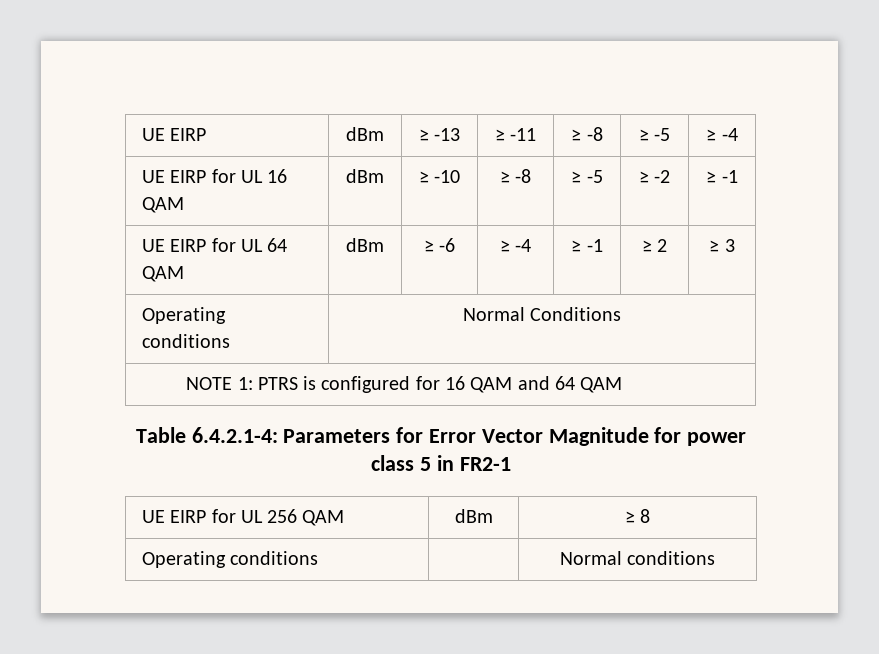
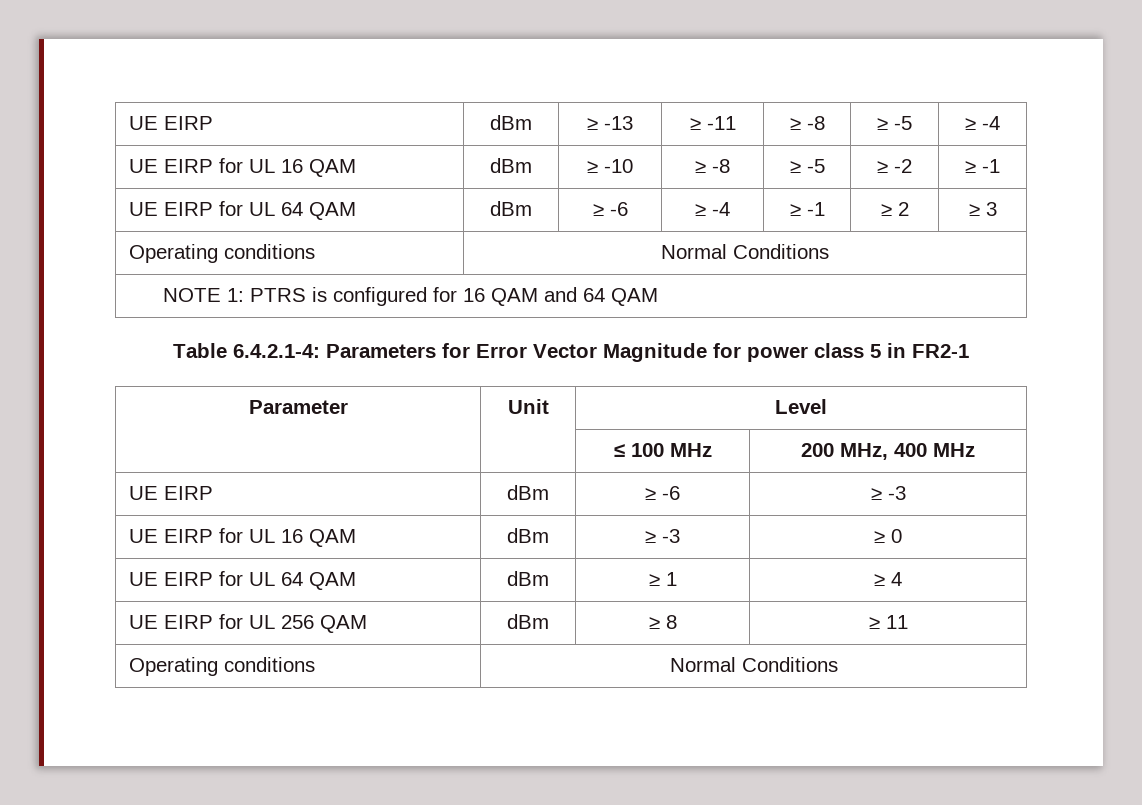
+ Parameter | Unit | Level
+ | | ≤ 100 MHz | 200 MHz, 400 MHz
+ UE EIRP | dBm | ≥ -6 | ≥ -3
+ UE EIRP for UL 16 QAM | dBm | ≥ -3 | ≥ 0
+ UE EIRP for UL 64 QAM | dBm | ≥ 1 | ≥ 4
- UE EIRP for UL 256 QAM | dBm | ≥ 8
- Operating conditions | | Normal conditions
+ UE EIRP for UL 256 QAM | dBm | ≥ 8 | ≥ 11
+ Operating conditions | Normal Conditions

